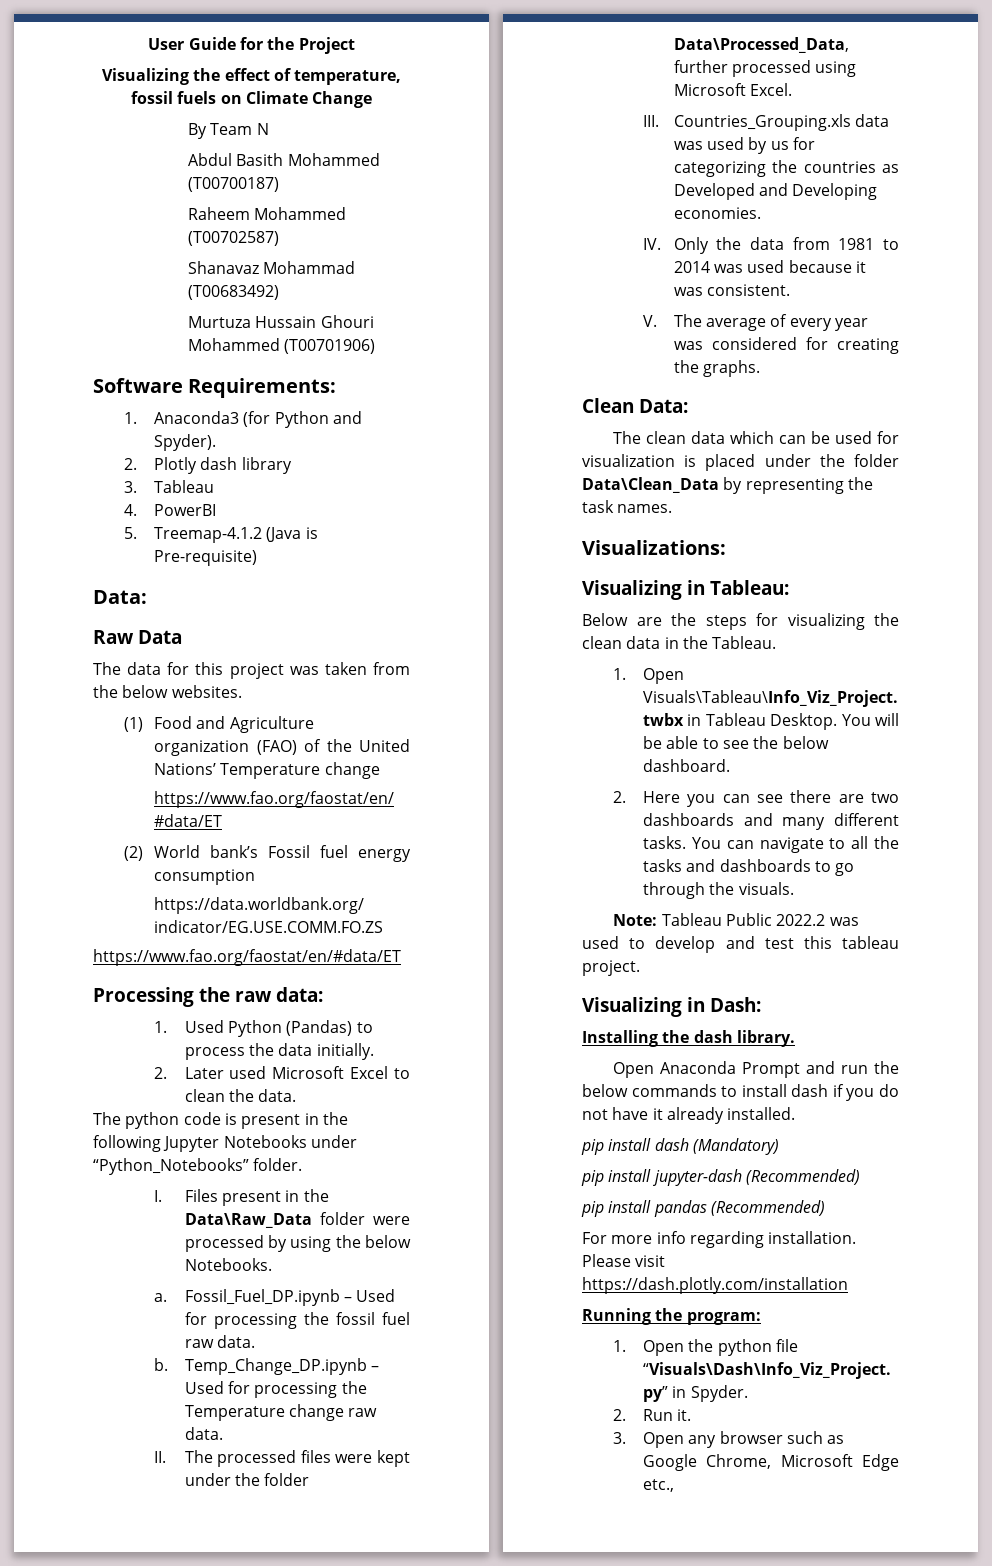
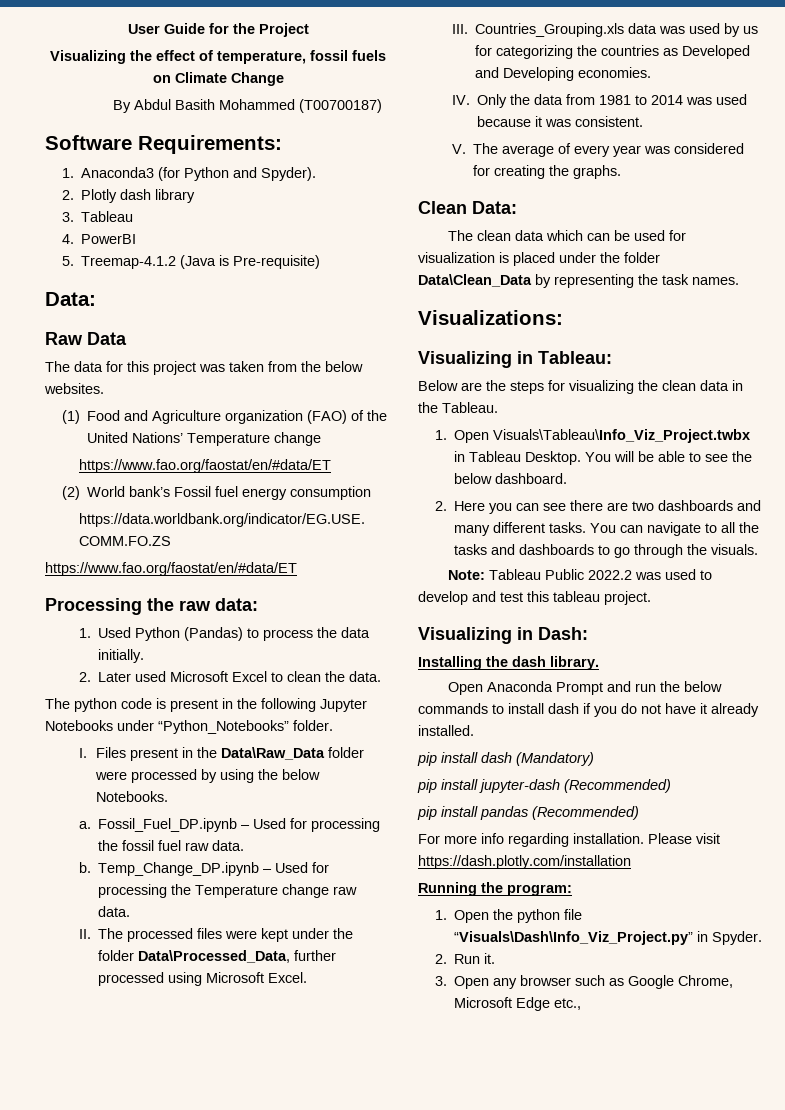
- By Team N
- Abdul Basith Mohammed (T00700187)
+ By Abdul Basith Mohammed (T00700187)
- Raheem Mohammed (T00702587)
- Shanavaz Mohammad (T00683492)
- Murtuza Hussain Ghouri Mohammed (T00701906)

